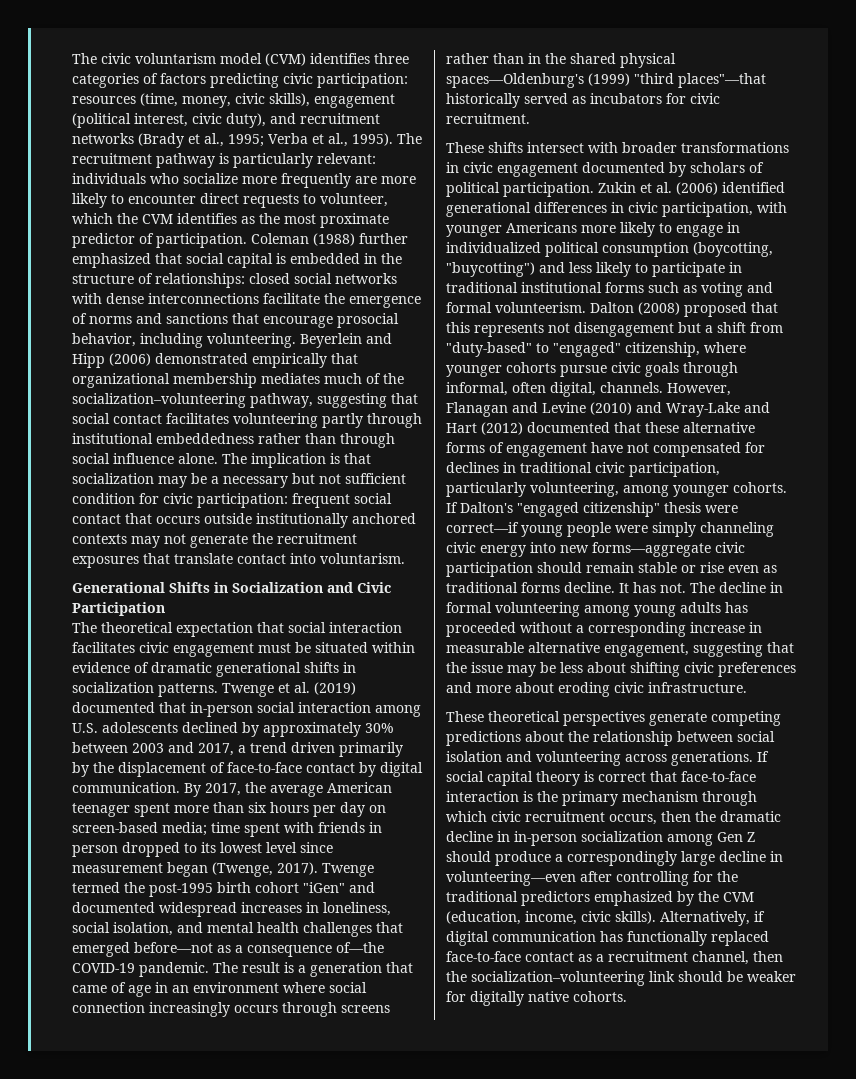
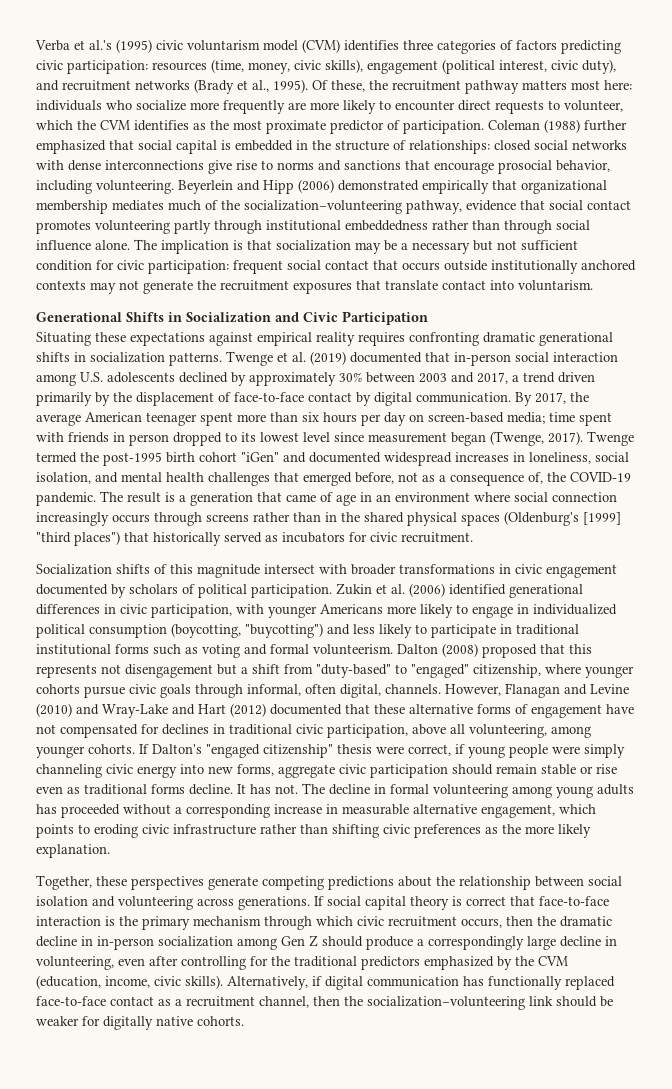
- The civic voluntarism model (CVM) identifies three categories of factors predicting civic participation: resources (time, money, civic skills), engagement (political interest, civic duty), and recruitment networks (Brady et al., 1995; Verba et al., 1995). The recruitment pathway is particularly relevant: individuals who socialize more frequently are more likely to encounter direct requests to volunteer, which the CVM identifies as the most proximate predictor of participation.
+ Verba et al.'s (1995) civic voluntarism model (CVM) identifies three categories of factors predicting civic participation: resources (time, money, civic skills), engagement (political interest, civic duty), and recruitment networks (Brady et al., 1995). Of these, the recruitment pathway matters most here: individuals who socialize more frequently are more likely to encounter direct requests to volunteer, which the CVM identifies as the most proximate predictor of participation.
- Coleman (1988) further emphasized that social capital is embedded in the structure of relationships: closed social networks with dense interconnections facilitate the emergence of norms and sanctions that encourage prosocial behavior, including volunteering.
+ Coleman (1988) further emphasized that social capital is embedded in the structure of relationships: closed social networks with dense interconnections give rise to norms and sanctions that encourage prosocial behavior, including volunteering.
- Beyerlein and Hipp (2006) demonstrated empirically that organizational membership mediates much of the socialization–volunteering pathway, suggesting that social contact facilitates volunteering partly through institutional embeddedness rather than through social influence alone.
+ Beyerlein and Hipp (2006) demonstrated empirically that organizational membership mediates much of the socialization–volunteering pathway, evidence that social contact promotes volunteering partly through institutional embeddedness rather than through social influence alone.
- The theoretical expectation that social interaction facilitates civic engagement must be situated within evidence of dramatic generational shifts in socialization patterns.
+ Situating these expectations against empirical reality requires confronting dramatic generational shifts in socialization patterns.
- Twenge termed the post-1995 birth cohort "iGen" and documented widespread increases in loneliness, social isolation, and mental health challenges that emerged before—not as a consequence of—the COVID-19 pandemic.
+ Twenge termed the post-1995 birth cohort "iGen" and documented widespread increases in loneliness, social isolation, and mental health challenges that emerged before, not as a consequence of, the COVID-19 pandemic.
- The result is a generation that came of age in an environment where social connection increasingly occurs through screens rather than in the shared physical spaces—Oldenburg's (1999) "third places"—that historically served as incubators for civic recruitment.
+ The result is a generation that came of age in an environment where social connection increasingly occurs through screens rather than in the shared physical spaces (Oldenburg's [1999] "third places") that historically served as incubators for civic recruitment.
- These shifts intersect with broader transformations in civic engagement documented by scholars of political participation.
+ Socialization shifts of this magnitude intersect with broader transformations in civic engagement documented by scholars of political participation.
- However, Flanagan and Levine (2010) and Wray-Lake and Hart (2012) documented that these alternative forms of engagement have not compensated for declines in traditional civic participation, particularly volunteering, among younger cohorts.
+ However, Flanagan and Levine (2010) and Wray-Lake and Hart (2012) documented that these alternative forms of engagement have not compensated for declines in traditional civic participation, above all volunteering, among younger cohorts.
- If Dalton's "engaged citizenship" thesis were correct—if young people were simply channeling civic energy into new forms—aggregate civic participation should remain stable or rise even as traditional forms decline.
+ If Dalton's "engaged citizenship" thesis were correct, if young people were simply channeling civic energy into new forms, aggregate civic participation should remain stable or rise even as traditional forms decline.
- The decline in formal volunteering among young adults has proceeded without a corresponding increase in measurable alternative engagement, suggesting that the issue may be less about shifting civic preferences and more about eroding civic infrastructure.
- These theoretical perspectives generate competing predictions about the relationship between social isolation and volunteering across generations.
+ The decline in formal volunteering among young adults has proceeded without a corresponding increase in measurable alternative engagement, which points to eroding civic infrastructure rather than shifting civic preferences as the more likely explanation.
+ Together, these perspectives generate competing predictions about the relationship between social isolation and volunteering across generations.
- If social capital theory is correct that face-to-face interaction is the primary mechanism through which civic recruitment occurs, then the dramatic decline in in-person socialization among Gen Z should produce a correspondingly large decline in volunteering—even after controlling for the traditional predictors emphasized by the CVM (education, income, civic skills).
+ If social capital theory is correct that face-to-face interaction is the primary mechanism through which civic recruitment occurs, then the dramatic decline in in-person socialization among Gen Z should produce a correspondingly large decline in volunteering, even after controlling for the traditional predictors emphasized by the CVM (education, income, civic skills).

